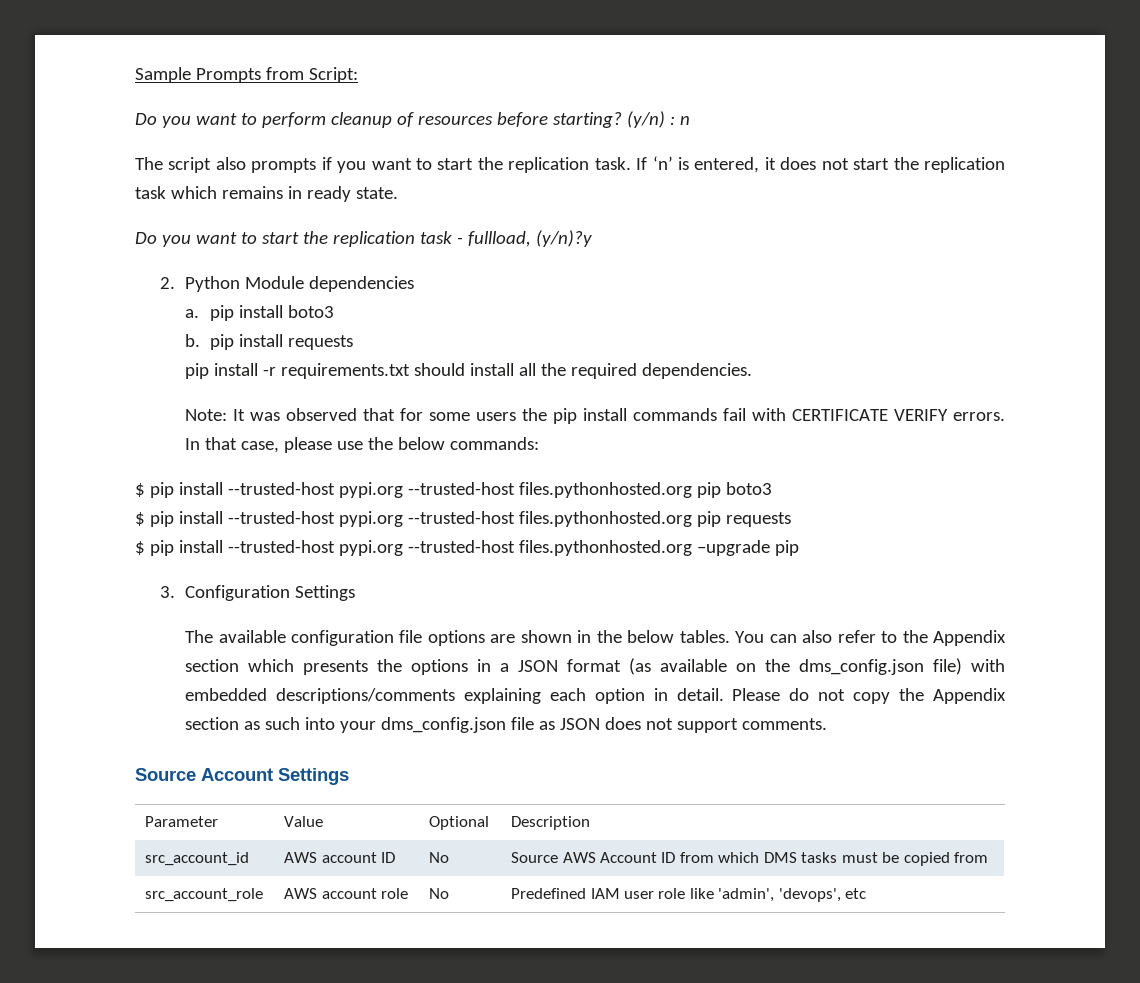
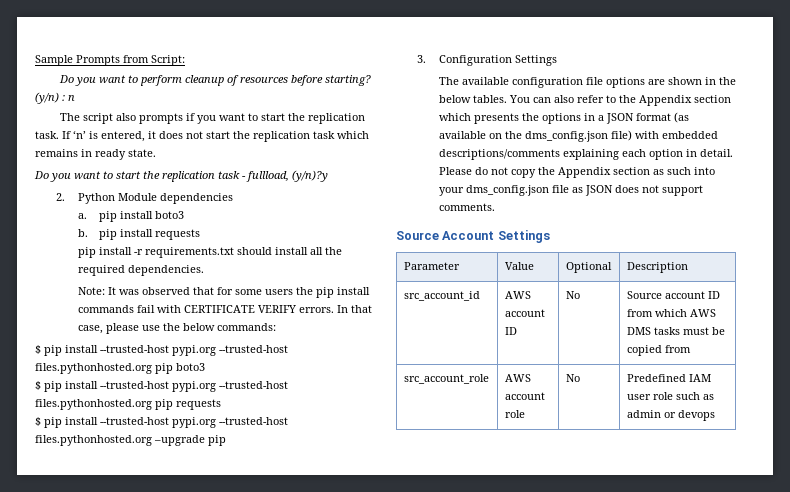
- src_account_id | AWS account ID | No | Source AWS Account ID from which DMS tasks must be copied from
+ src_account_id | AWS account ID | No | Source account ID from which AWS DMS tasks must be copied from
- src_account_role | AWS account role | No | Predefined IAM user role like 'admin', 'devops', etc
+ src_account_role | AWS account role | No | Predefined IAM user role such as admin or devops

